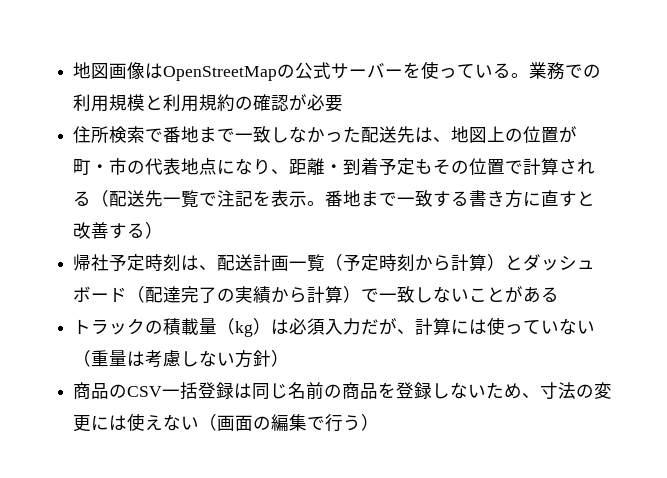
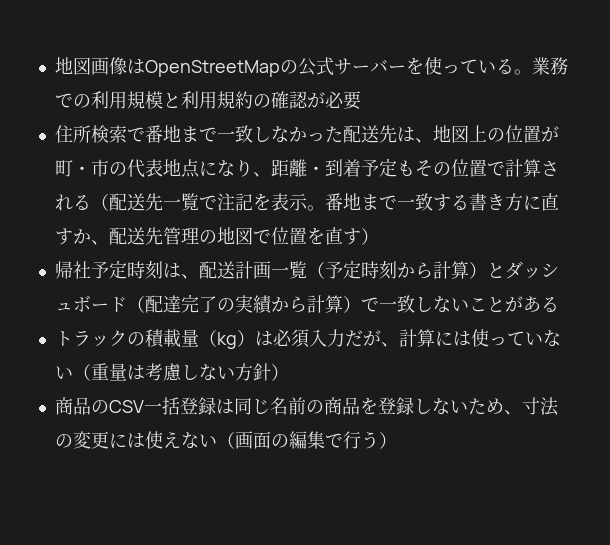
- 番地まで一致する書き方に直すと改善する）
+ 番地まで一致する書き方に直すか、配送先管理の地図で位置を直す）

